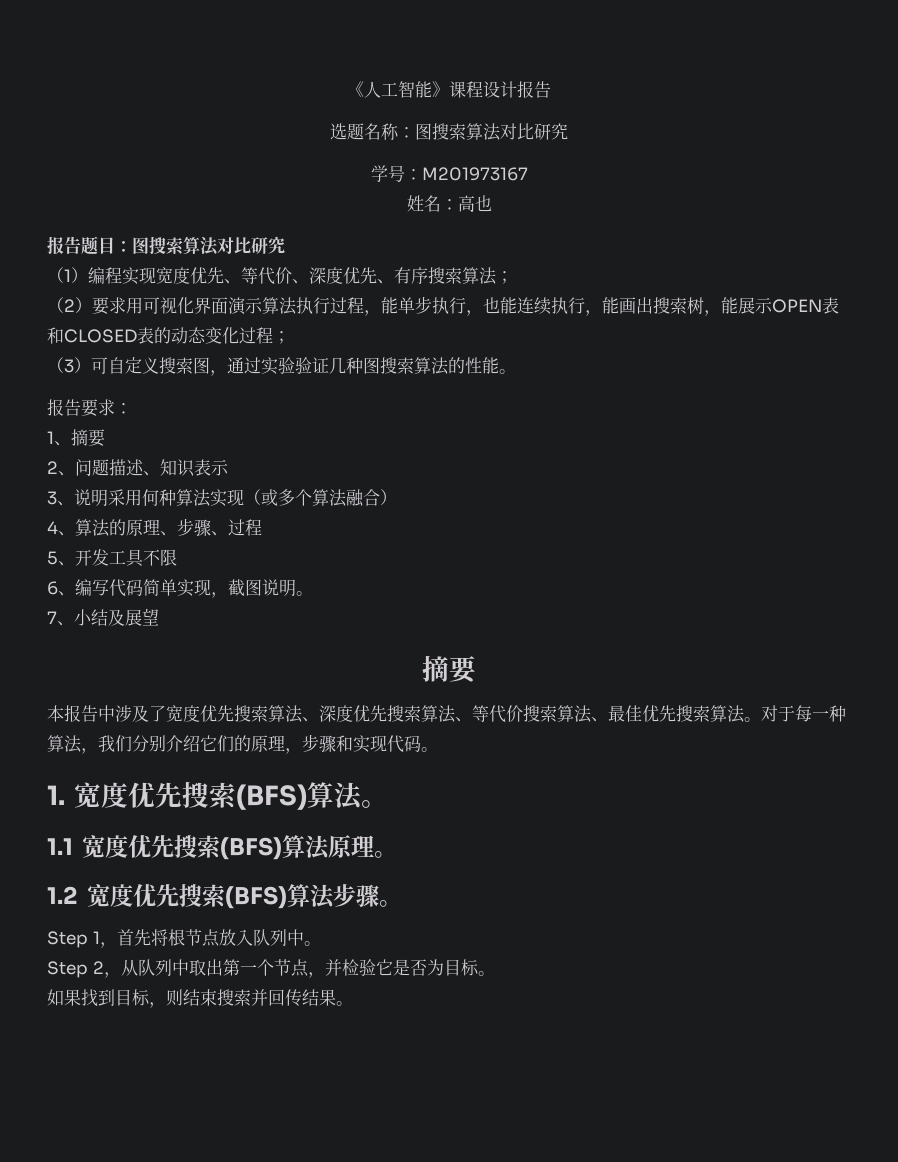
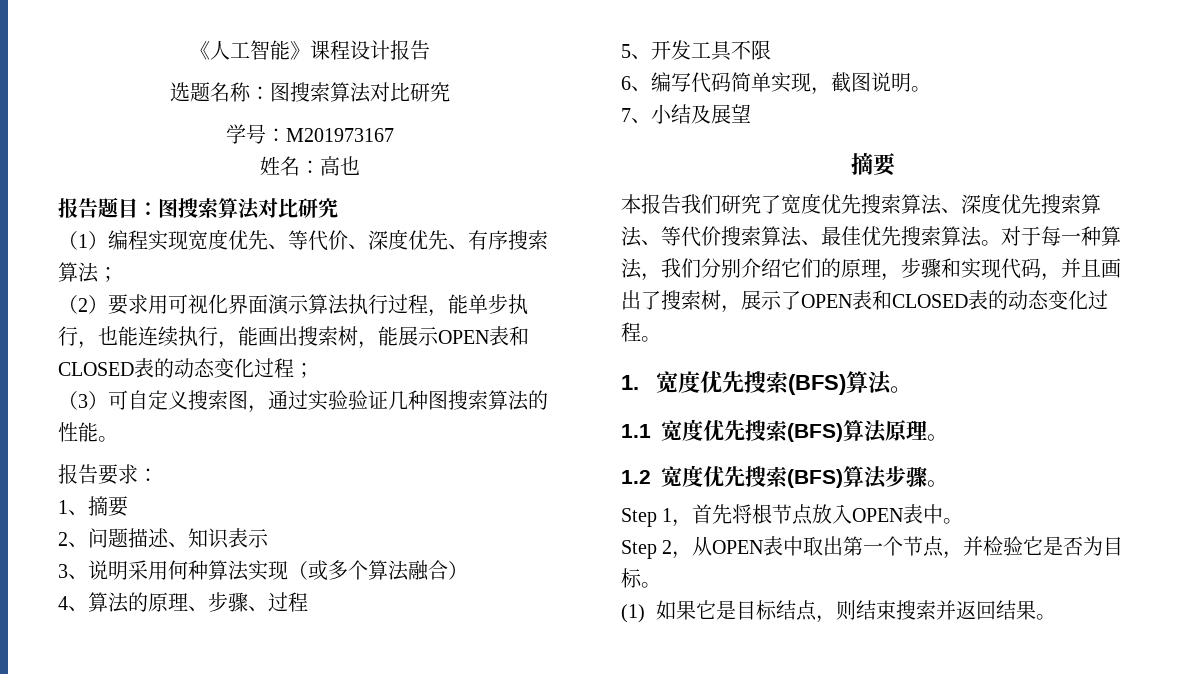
- 本报告中涉及了宽度优先搜索算法、深度优先搜索算法、等代价搜索算法、最佳优先搜索算法。
+ 本报告我们研究了宽度优先搜索算法、深度优先搜索算法、等代价搜索算法、最佳优先搜索算法。
- 对于每一种算法，我们分别介绍它们的原理，步骤和实现代码。
+ 对于每一种算法，我们分别介绍它们的原理，步骤和实现代码，并且画出了搜索树，展示了OPEN表和CLOSED表的动态变化过程。
- Step 1，首先将根节点放入队列中。
+ Step 1，首先将根节点放入OPEN表中。
- Step 2，从队列中取出第一个节点，并检验它是否为目标。
+ Step 2，从OPEN表中取出第一个节点，并检验它是否为目标。
- 如果找到目标，则结束搜索并回传结果。
+ (1)如果它是目标结点，则结束搜索并返回结果。

